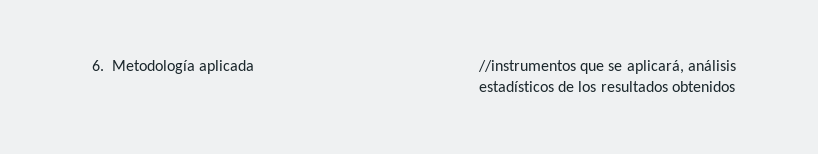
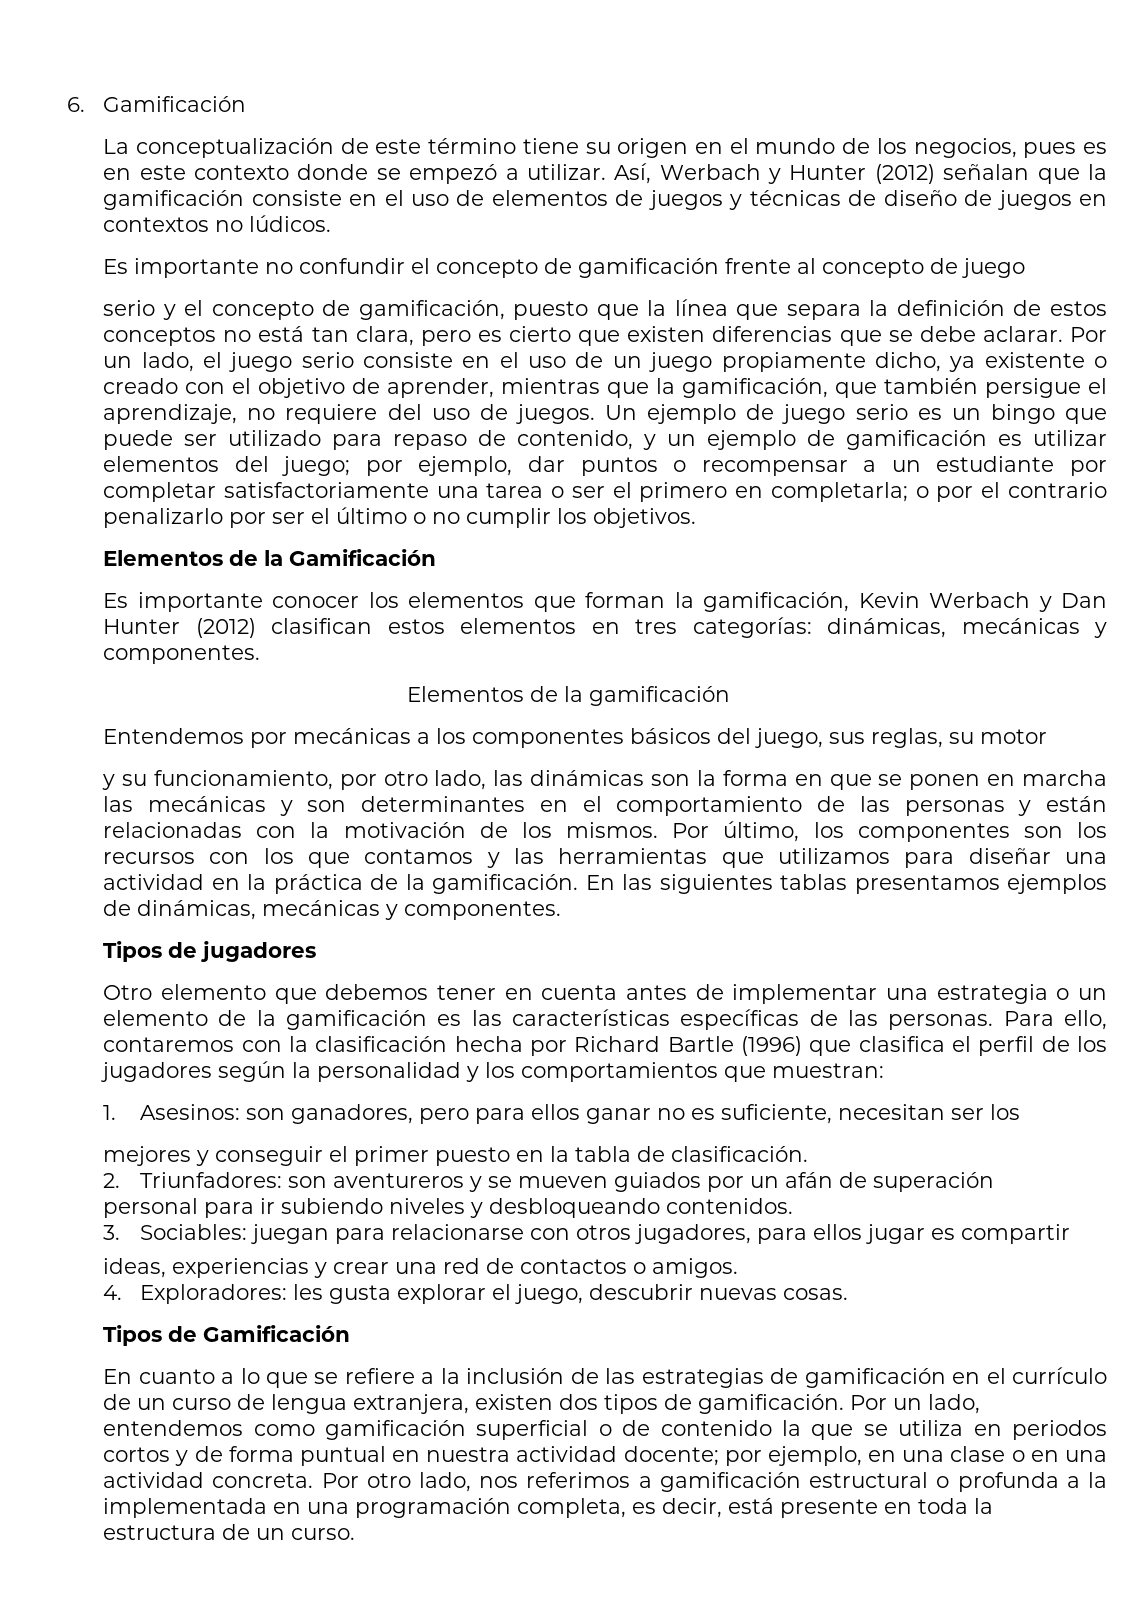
- 6. Metodología aplicada
- //instrumentos que se aplicará, análisis estadísticos de los resultados obtenidos
+ 6. Gamificación
+ La conceptualización de este término tiene su origen en el mundo de los negocios, pues es en este contexto donde se empezó a utilizar. Así, Werbach y Hunter (2012) señalan que la gamificación consiste en el uso de elementos de juegos y técnicas de diseño de juegos en contextos no lúdicos.
+ Es importante no confundir el concepto de gamificación frente al concepto de juego
+ serio y el concepto de gamificación, puesto que la línea que separa la definición de estos conceptos no está tan clara, pero es cierto que existen diferencias que se debe aclarar. Por un lado, el juego serio consiste en el uso de un juego propiamente dicho, ya existente o creado con el objetivo de aprender, mientras que la gamificación, que también persigue el aprendizaje, no requiere del uso de juegos. Un ejemplo de juego serio es un bingo que puede ser utilizado para repaso de contenido, y un ejemplo de gamificación es utilizar elementos del juego; por ejemplo, dar puntos o recompensar a un estudiante por completar satisfactoriamente una tarea o ser el primero en completarla; o por el contrario penalizarlo por ser el último o no cumplir los objetivos.
+ Elementos de la Gamificación
+ Es importante conocer los elementos que forman la gamificación, Kevin Werbach y Dan Hunter (2012) clasifican estos elementos en tres categorías: dinámicas, mecánicas y componentes.
+ Elementos de la gamificación
+ Entendemos por mecánicas a los componentes básicos del juego, sus reglas, su motor
+ y su funcionamiento, por otro lado, las dinámicas son la forma en que se ponen en marcha las mecánicas y son determinantes en el comportamiento de las personas y están relacionadas con la motivación de los mismos. Por último, los componentes son los recursos con los que contamos y las herramientas que utilizamos para diseñar una actividad en la práctica de la gamificación. En las siguientes tablas presentamos ejemplos de dinámicas, mecánicas y componentes.
+ Tipos de jugadores
+ Otro elemento que debemos tener en cuenta antes de implementar una estrategia o un elemento de la gamificación es las características específicas de las personas. Para ello, contaremos con la clasificación hecha por Richard Bartle (1996) que clasifica el perfil de los jugadores según la personalidad y los comportamientos que muestran:
+ 1. Asesinos: son ganadores, pero para ellos ganar no es suficiente, necesitan ser los
+ mejores y conseguir el primer puesto en la tabla de clasificación.
+ 2. Triunfadores: son aventureros y se mueven guiados por un afán de superación
+ personal para ir subiendo niveles y desbloqueando contenidos.
+ 3. Sociables: juegan para relacionarse con otros jugadores, para ellos jugar es compartir
+ ideas, experiencias y crear una red de contactos o amigos.
+ 4. Exploradores: les gusta explorar el juego, descubrir nuevas cosas.
+ Tipos de Gamificación
+ En cuanto a lo que se refiere a la inclusión de las estrategias de gamificación en el currículo de un curso de lengua extranjera, existen dos tipos de gamificación. Por un lado, entendemos como gamificación superficial o de contenido la que se utiliza en periodos cortos y de forma puntual en nuestra actividad docente; por ejemplo, en una clase o en una actividad concreta. Por otro lado, nos referimos a gamificación estructural o profunda a la implementada en una programación completa, es decir, está presente en toda la estructura de un curso.

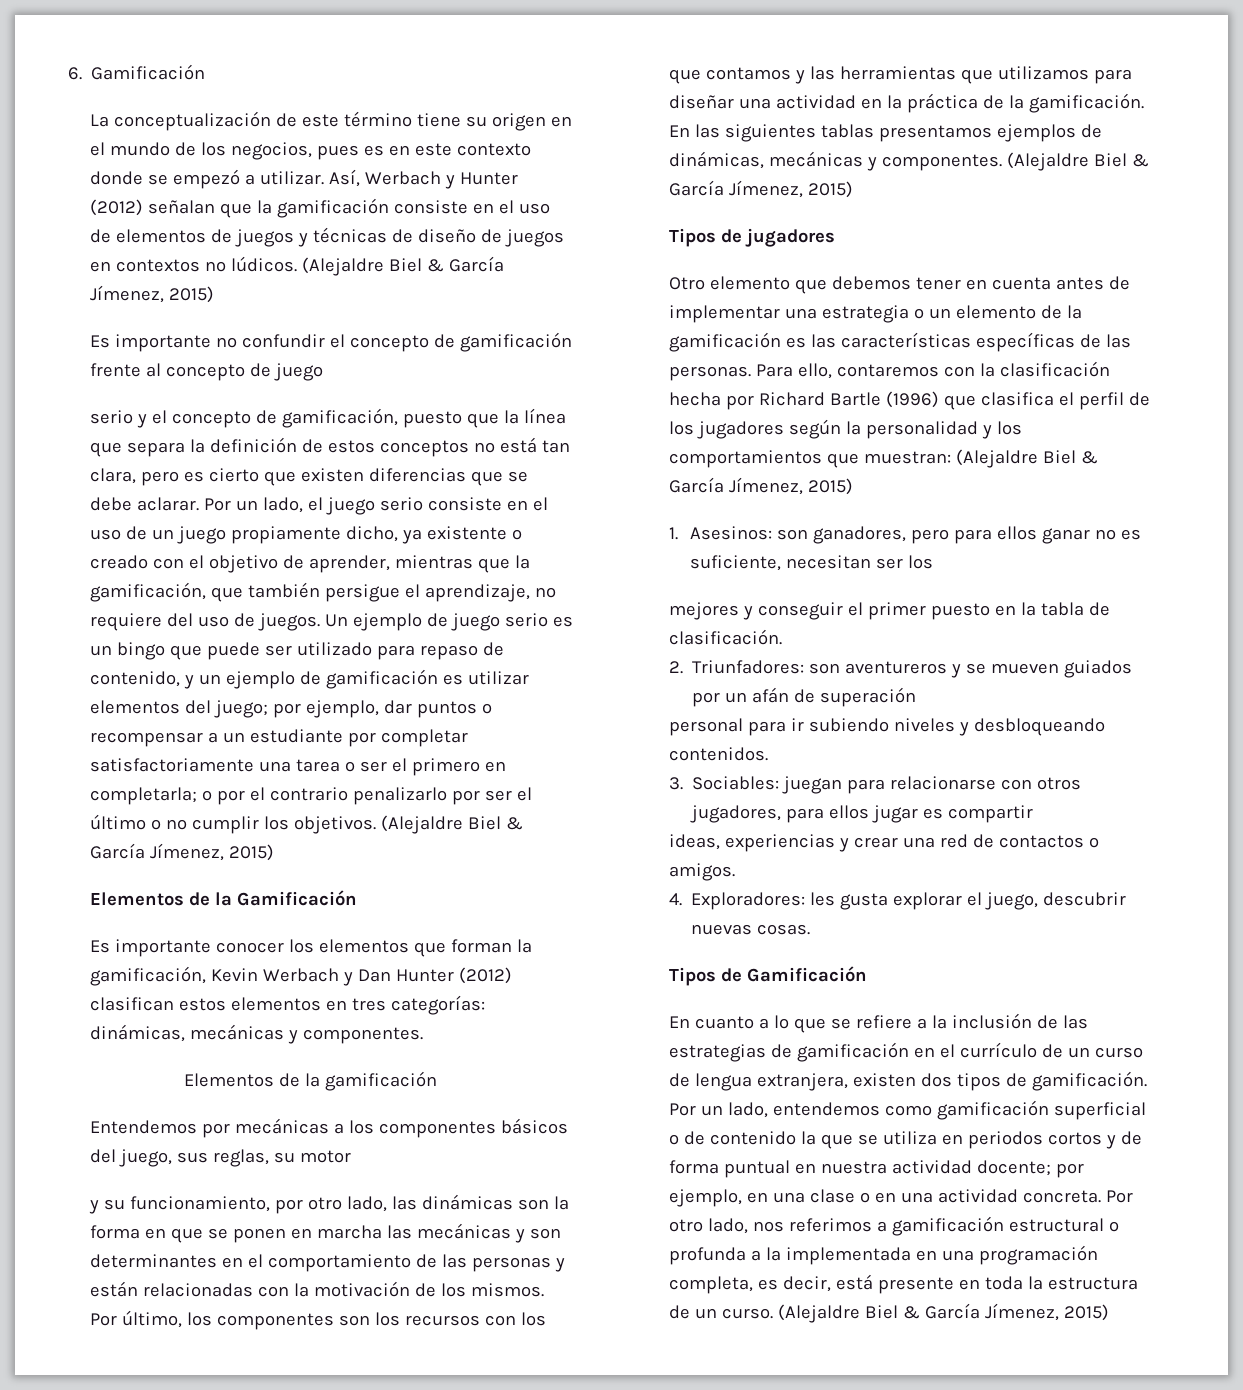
- Así, Werbach y Hunter (2012) señalan que la gamificación consiste en el uso de elementos de juegos y técnicas de diseño de juegos en contextos no lúdicos.
+ Así, Werbach y Hunter (2012) señalan que la gamificación consiste en el uso de elementos de juegos y técnicas de diseño de juegos en contextos no lúdicos. (Alejaldre Biel & García Jímenez, 2015)
- Un ejemplo de juego serio es un bingo que puede ser utilizado para repaso de contenido, y un ejemplo de gamificación es utilizar elementos del juego; por ejemplo, dar puntos o recompensar a un estudiante por completar satisfactoriamente una tarea o ser el primero en completarla; o por el contrario penalizarlo por ser el último o no cumplir los objetivos.
+ Un ejemplo de juego serio es un bingo que puede ser utilizado para repaso de contenido, y un ejemplo de gamificación es utilizar elementos del juego; por ejemplo, dar puntos o recompensar a un estudiante por completar satisfactoriamente una tarea o ser el primero en completarla; o por el contrario penalizarlo por ser el último o no cumplir los objetivos. (Alejaldre Biel & García Jímenez, 2015)
- En las siguientes tablas presentamos ejemplos de dinámicas, mecánicas y componentes.
+ En las siguientes tablas presentamos ejemplos de dinámicas, mecánicas y componentes. (Alejaldre Biel & García Jímenez, 2015)
- Para ello, contaremos con la clasificación hecha por Richard Bartle (1996) que clasifica el perfil de los jugadores según la personalidad y los comportamientos que muestran:
+ Para ello, contaremos con la clasificación hecha por Richard Bartle (1996) que clasifica el perfil de los jugadores según la personalidad y los comportamientos que muestran: (Alejaldre Biel & García Jímenez, 2015)
- Por otro lado, nos referimos a gamificación estructural o profunda a la implementada en una programación completa, es decir, está presente en toda la estructura de un curso.
+ Por otro lado, nos referimos a gamificación estructural o profunda a la implementada en una programación completa, es decir, está presente en toda la estructura de un curso. (Alejaldre Biel & García Jímenez, 2015)

